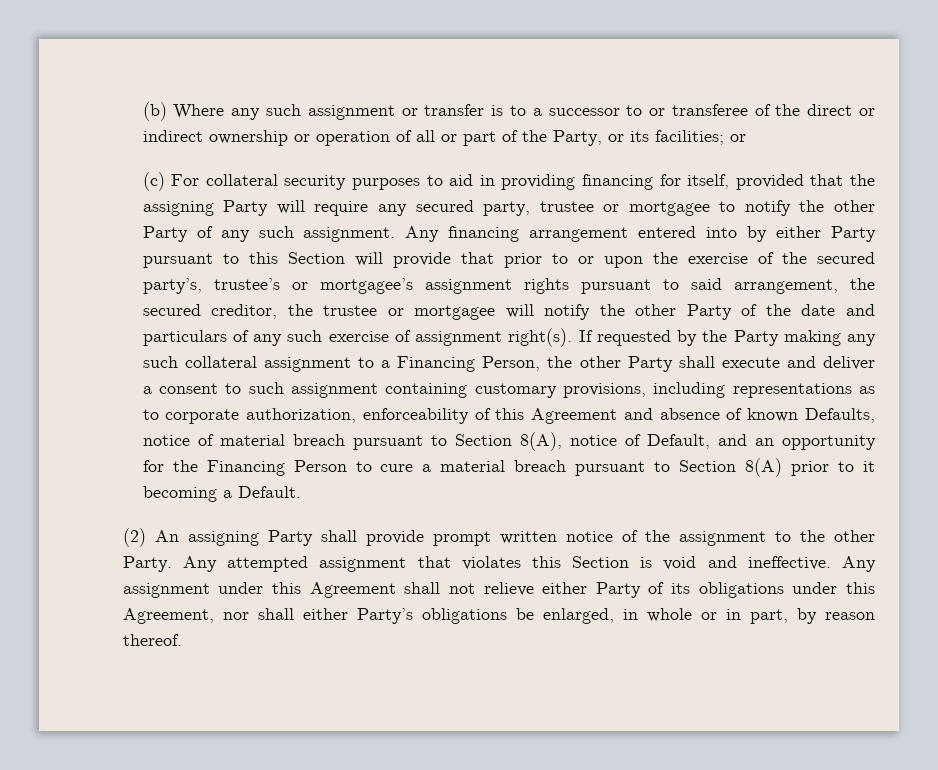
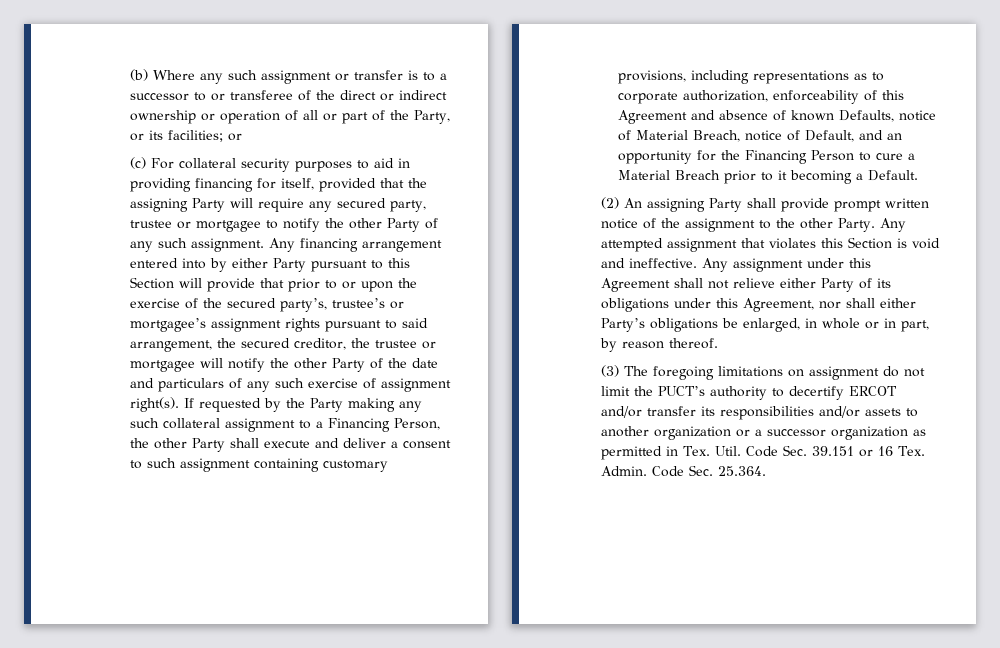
- If requested by the Party making any such collateral assignment to a Financing Person, the other Party shall execute and deliver a consent to such assignment containing customary provisions, including representations as to corporate authorization, enforceability of this Agreement and absence of known Defaults, notice of material breach pursuant to Section 8(A), notice of Default, and an opportunity for the Financing Person to cure a material breach pursuant to Section 8(A) prior to it becoming a Default.
+ If requested by the Party making any such collateral assignment to a Financing Person, the other Party shall execute and deliver a consent to such assignment containing customary provisions, including representations as to corporate authorization, enforceability of this Agreement and absence of known Defaults, notice of Material Breach, notice of Default, and an opportunity for the Financing Person to cure a Material Breach prior to it becoming a Default.
+ (3) The foregoing limitations on assignment do not limit the PUCT’s authority to decertify ERCOT and/or transfer its responsibilities and/or assets to another organization or a successor organization as permitted in Tex. Util. Code Sec. 39.151 or 16 Tex. Admin. Code Sec. 25.364.

